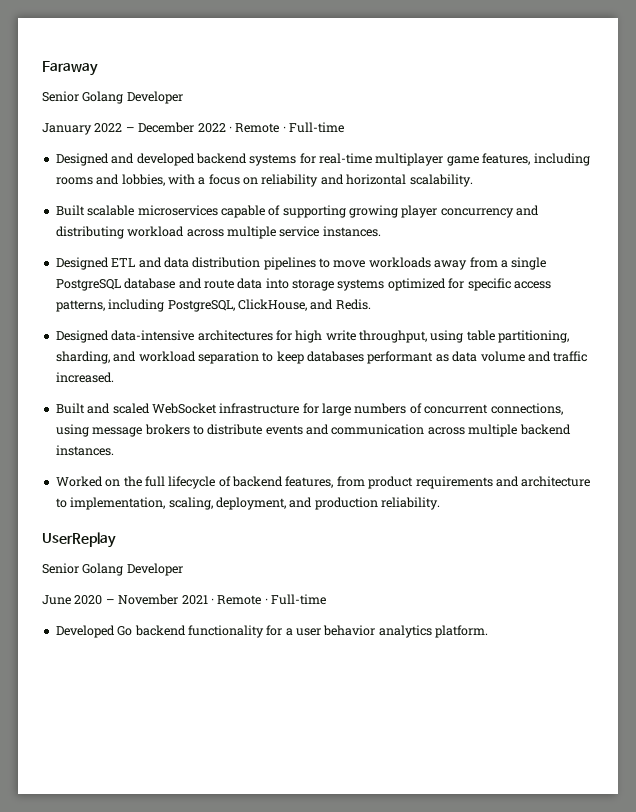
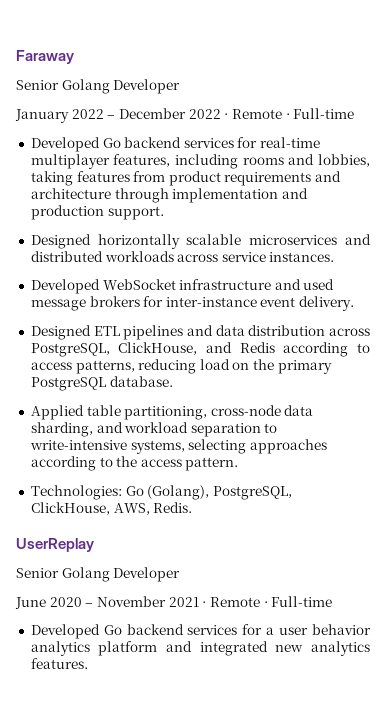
- Designed and developed backend systems for real-time multiplayer game features, including rooms and lobbies, with a focus on reliability and horizontal scalability.
- Built scalable microservices capable of supporting growing player concurrency and distributing workload across multiple service instances.
+ Developed Go backend services for real-time multiplayer features, including rooms and lobbies, taking features from product requirements and architecture through implementation and production support.
+ Designed horizontally scalable microservices and distributed workloads across service instances.
+ Developed WebSocket infrastructure and used message brokers for inter-instance event delivery.
- Designed ETL and data distribution pipelines to move workloads away from a single PostgreSQL database and route data into storage systems optimized for specific access patterns, including PostgreSQL, ClickHouse, and Redis.
- Designed data-intensive architectures for high write throughput, using table partitioning, sharding, and workload separation to keep databases performant as data volume and traffic increased.
- Built and scaled WebSocket infrastructure for large numbers of concurrent connections, using message brokers to distribute events and communication across multiple backend instances.
- Worked on the full lifecycle of backend features, from product requirements and architecture to implementation, scaling, deployment, and production reliability.
+ Designed ETL pipelines and data distribution across PostgreSQL, ClickHouse, and Redis according to access patterns, reducing load on the primary PostgreSQL database.
+ Applied table partitioning, cross-node data sharding, and workload separation to write-intensive systems, selecting approaches according to the access pattern.
+ Technologies: Go (Golang), PostgreSQL, ClickHouse, AWS, Redis.
- Developed Go backend functionality for a user behavior analytics platform.
+ Developed Go backend services for a user behavior analytics platform and integrated new analytics features.

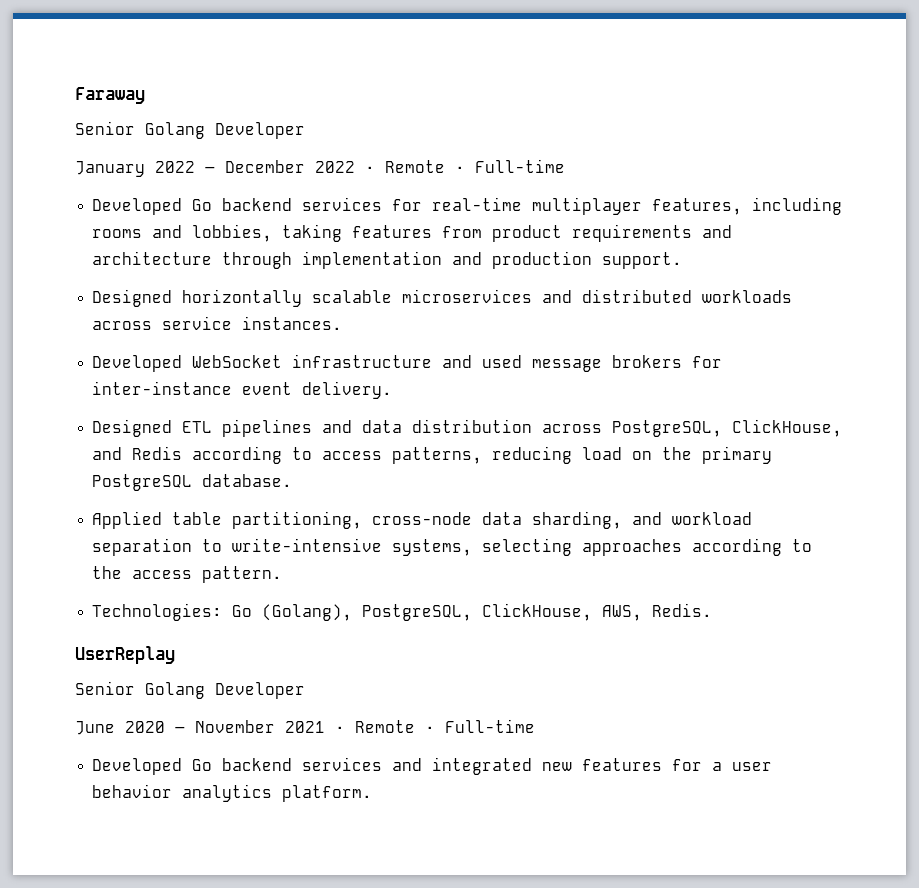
- Developed Go backend services for a user behavior analytics platform and integrated new analytics features.
+ Developed Go backend services and integrated new features for a user behavior analytics platform.

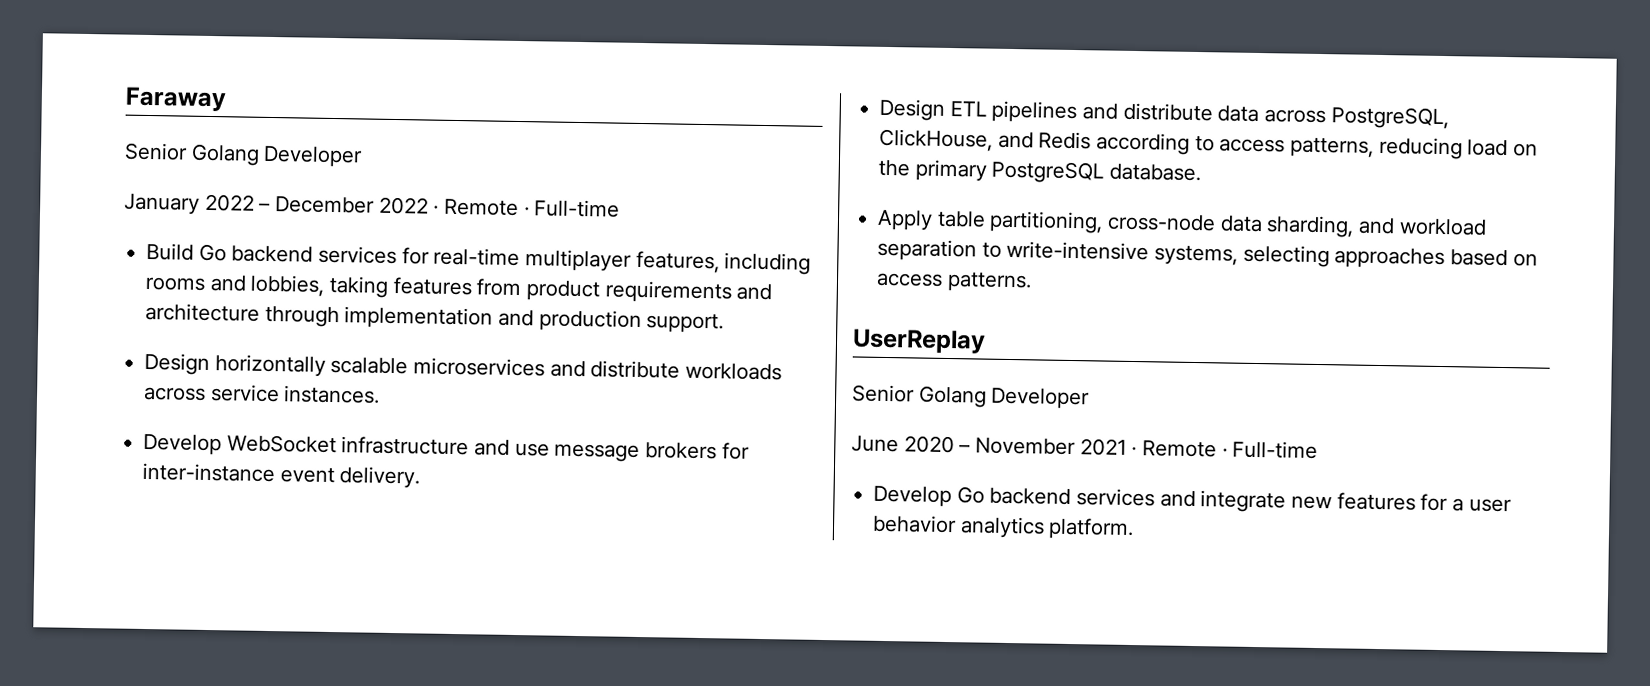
- Developed Go backend services for real-time multiplayer features, including rooms and lobbies, taking features from product requirements and architecture through implementation and production support.
+ Build Go backend services for real-time multiplayer features, including rooms and lobbies, taking features from product requirements and architecture through implementation and production support.
- Designed horizontally scalable microservices and distributed workloads across service instances.
+ Design horizontally scalable microservices and distribute workloads across service instances.
- Developed WebSocket infrastructure and used message brokers for inter-instance event delivery.
+ Develop WebSocket infrastructure and use message brokers for inter-instance event delivery.
- Designed ETL pipelines and data distribution across PostgreSQL, ClickHouse, and Redis according to access patterns, reducing load on the primary PostgreSQL database.
+ Design ETL pipelines and distribute data across PostgreSQL, ClickHouse, and Redis according to access patterns, reducing load on the primary PostgreSQL database.
- Applied table partitioning, cross-node data sharding, and workload separation to write-intensive systems, selecting approaches according to the access pattern.
- Technologies: Go (Golang), PostgreSQL, ClickHouse, AWS, Redis.
+ Apply table partitioning, cross-node data sharding, and workload separation to write-intensive systems, selecting approaches based on access patterns.
- Developed Go backend services and integrated new features for a user behavior analytics platform.
+ Develop Go backend services and integrate new features for a user behavior analytics platform.

